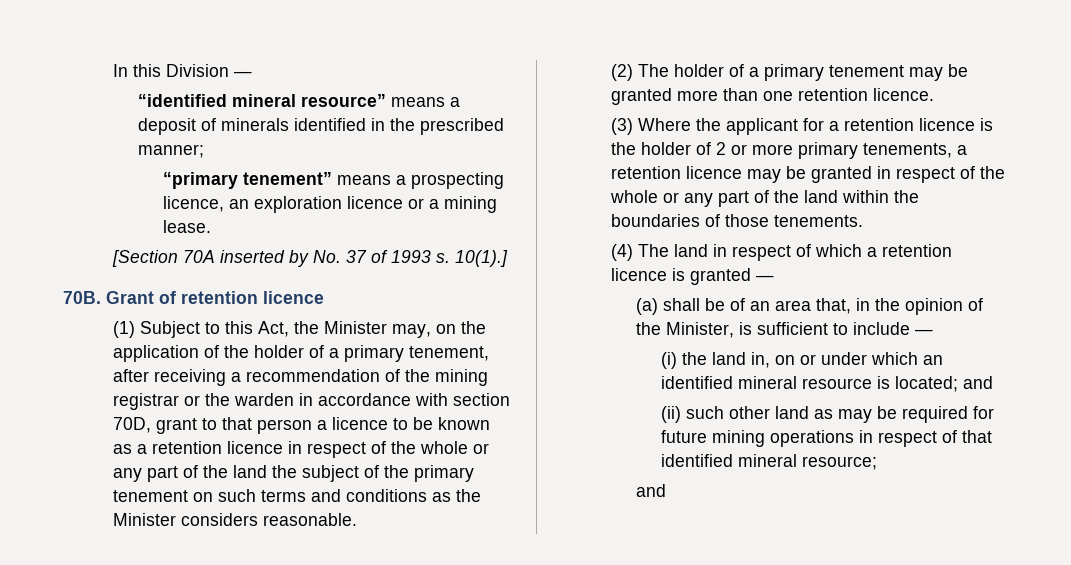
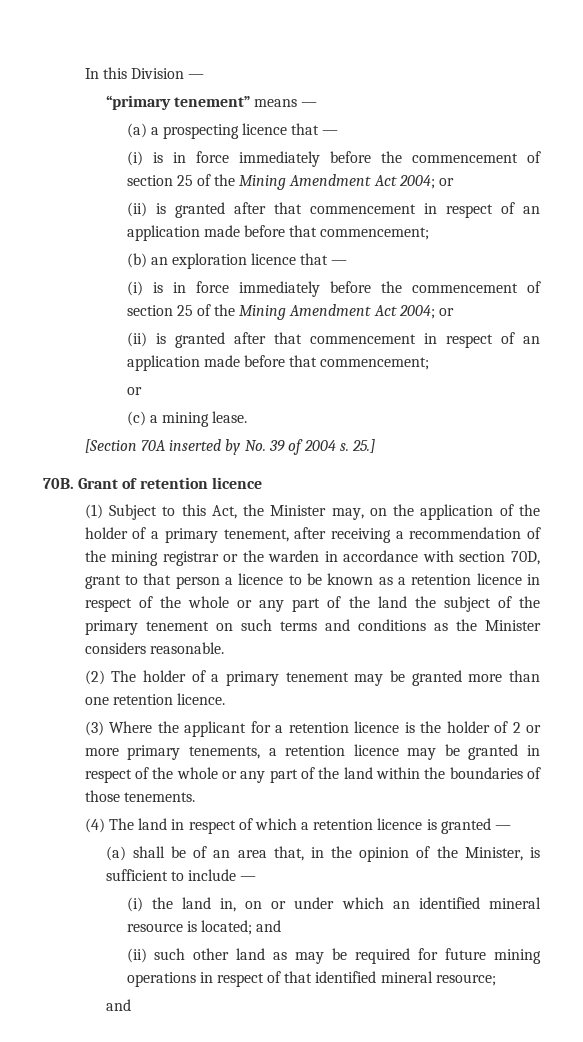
- “identified mineral resource” means a deposit of minerals identified in the prescribed manner;
- “primary tenement” means a prospecting licence, an exploration licence or a mining lease.
+ “primary tenement” means —
+ (a) a prospecting licence that —
+ (i) is in force immediately before the commencement of section 25 of the Mining Amendment Act 2004; or
+ (ii) is granted after that commencement in respect of an application made before that commencement;
+ (b) an exploration licence that —
+ (i) is in force immediately before the commencement of section 25 of the Mining Amendment Act 2004; or
+ (ii) is granted after that commencement in respect of an application made before that commencement;
+ or
+ (c) a mining lease.
- [Section 70A inserted by No. 37 of 1993 s. 10(1).]
+ [Section 70A inserted by No. 39 of 2004 s. 25.]

